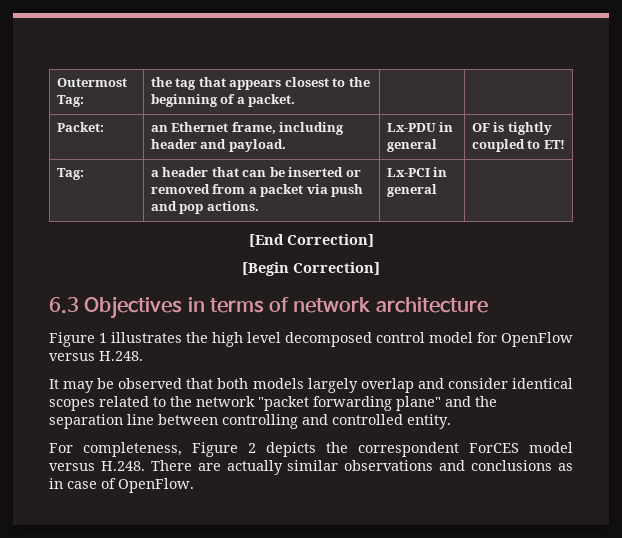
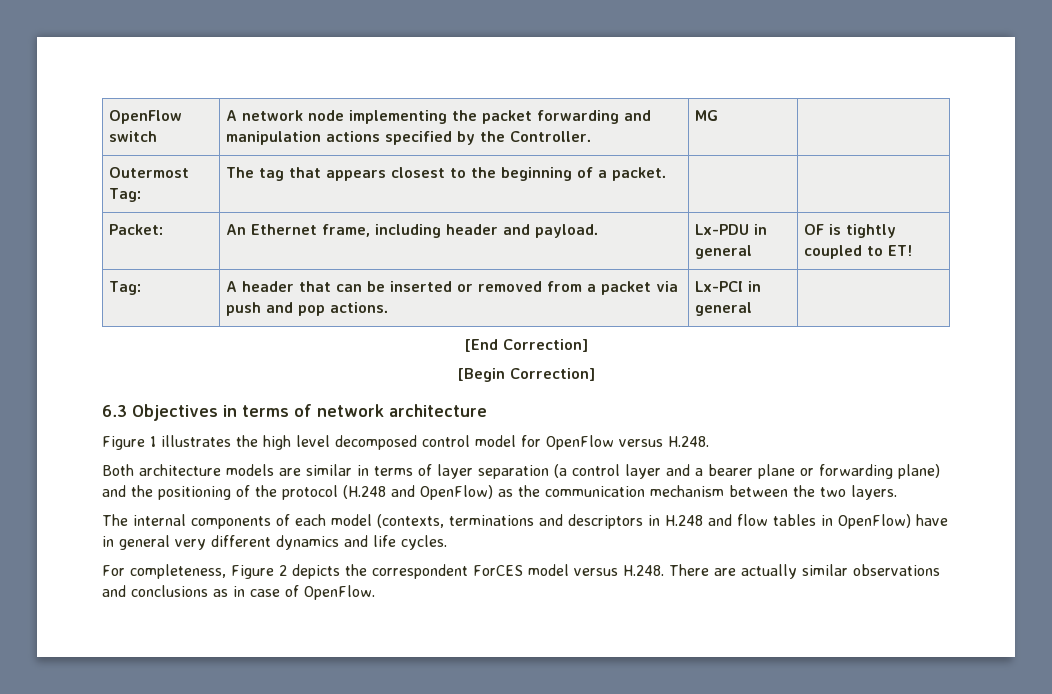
+ OpenFlow switch | A network node implementing the packet forwarding and manipulation actions specified by the Controller. | MG |
- Outermost Tag: | the tag that appears closest to the beginning of a packet. | |
+ Outermost Tag: | The tag that appears closest to the beginning of a packet. | |
- Packet: | an Ethernet frame, including header and payload. | Lx-PDU in general | OF is tightly coupled to ET!
+ Packet: | An Ethernet frame, including header and payload. | Lx-PDU in general | OF is tightly coupled to ET!
- Tag: | a header that can be inserted or removed from a packet via push and pop actions. | Lx-PCI in general |
+ Tag: | A header that can be inserted or removed from a packet via push and pop actions. | Lx-PCI in general |
- It may be observed that both models largely overlap and consider identical scopes related to the network "packet forwarding plane" and the separation line between controlling and controlled entity.
+ Both architecture models are similar in terms of layer separation (a control layer and a bearer plane or forwarding plane) and the positioning of the protocol (H.248 and OpenFlow) as the communication mechanism between the two layers.
+ The internal components of each model (contexts, terminations and descriptors in H.248 and flow tables in OpenFlow) have in general very different dynamics and life cycles.

